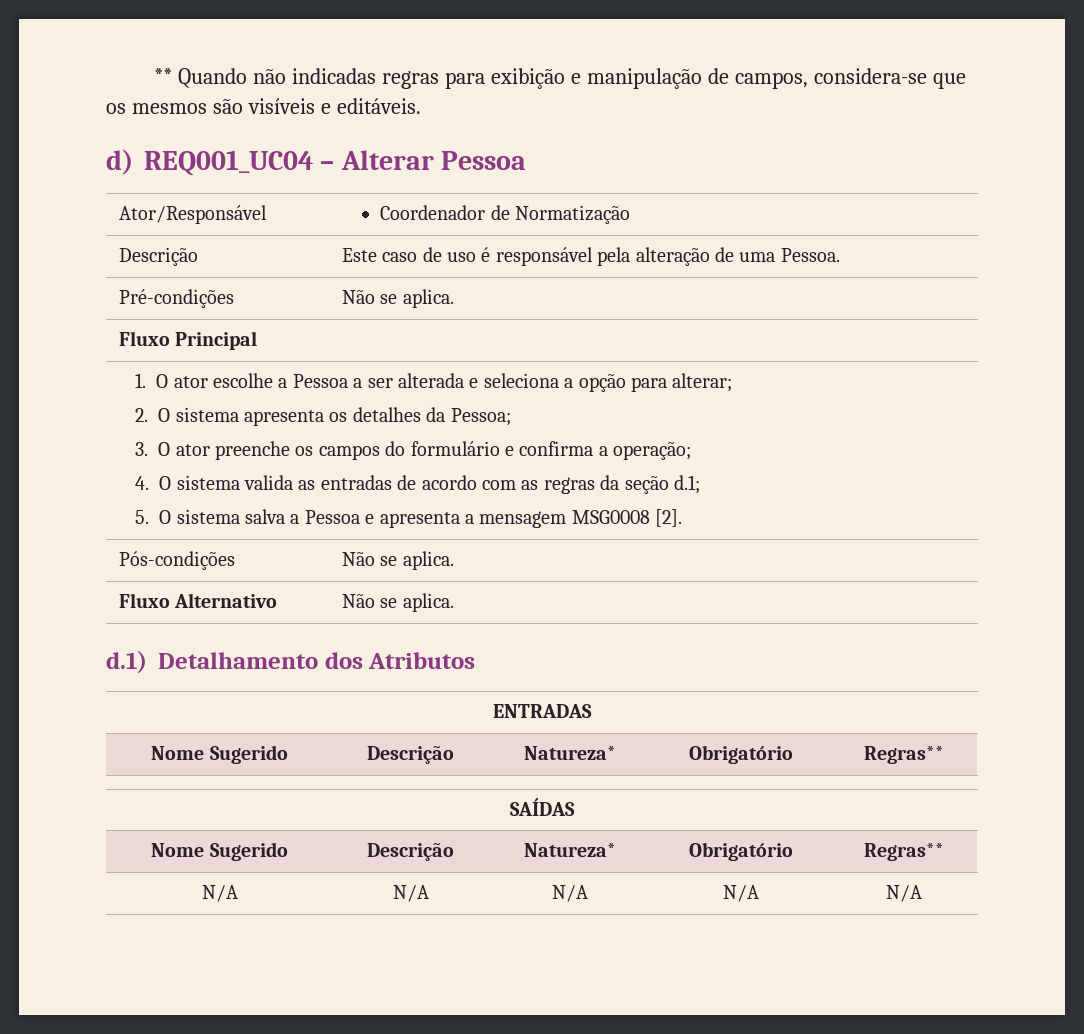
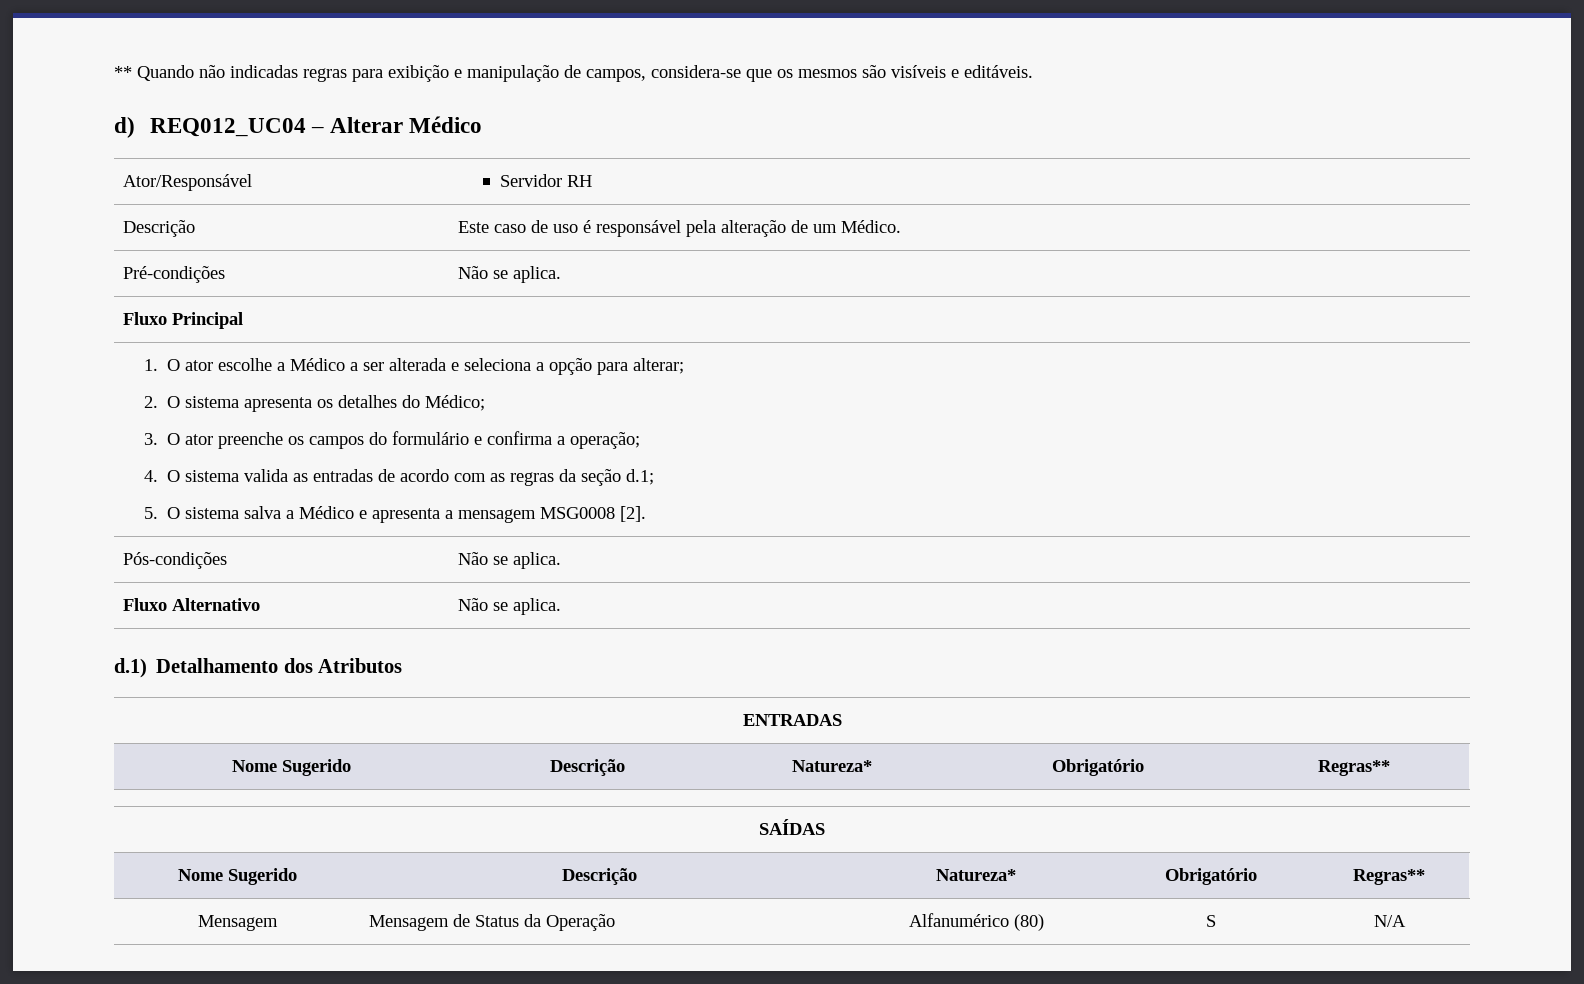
- d) REQ001_UC04 – Alterar Pessoa
+ d) REQ012_UC04 – Alterar Médico
- Ator/Responsável | Coordenador de Normatização
+ Ator/Responsável | Servidor RH
- Descrição | Este caso de uso é responsável pela alteração de uma Pessoa.
+ Descrição | Este caso de uso é responsável pela alteração de um Médico.
- 1. O ator escolhe a Pessoa a ser alterada e seleciona a opção para alterar;
+ 1. O ator escolhe a Médico a ser alterada e seleciona a opção para alterar;
- 2. O sistema apresenta os detalhes da Pessoa;
+ 2. O sistema apresenta os detalhes do Médico;
- 5. O sistema salva a Pessoa e apresenta a mensagem MSG0008 [2].
+ 5. O sistema salva a Médico e apresenta a mensagem MSG0008 [2].
- N/A | N/A | N/A | N/A | N/A
+ Mensagem | Mensagem de Status da Operação | Alfanumérico (80) | S | N/A

